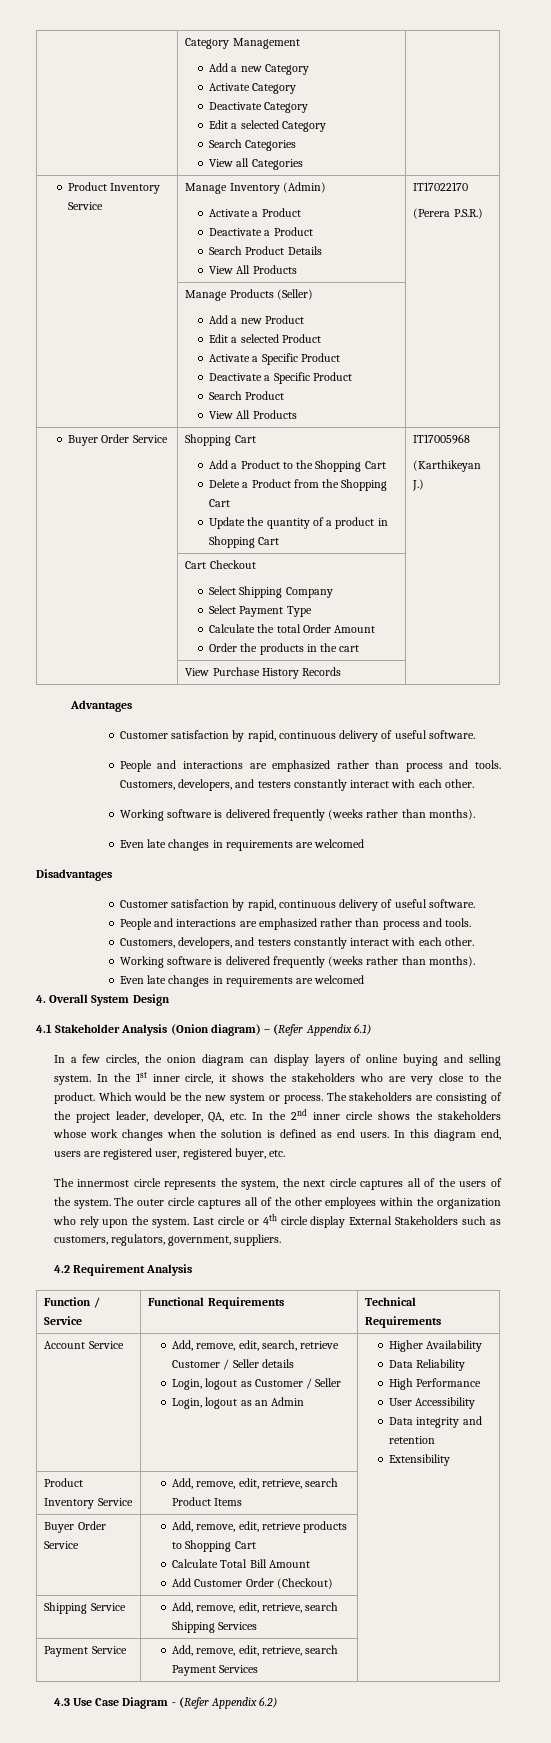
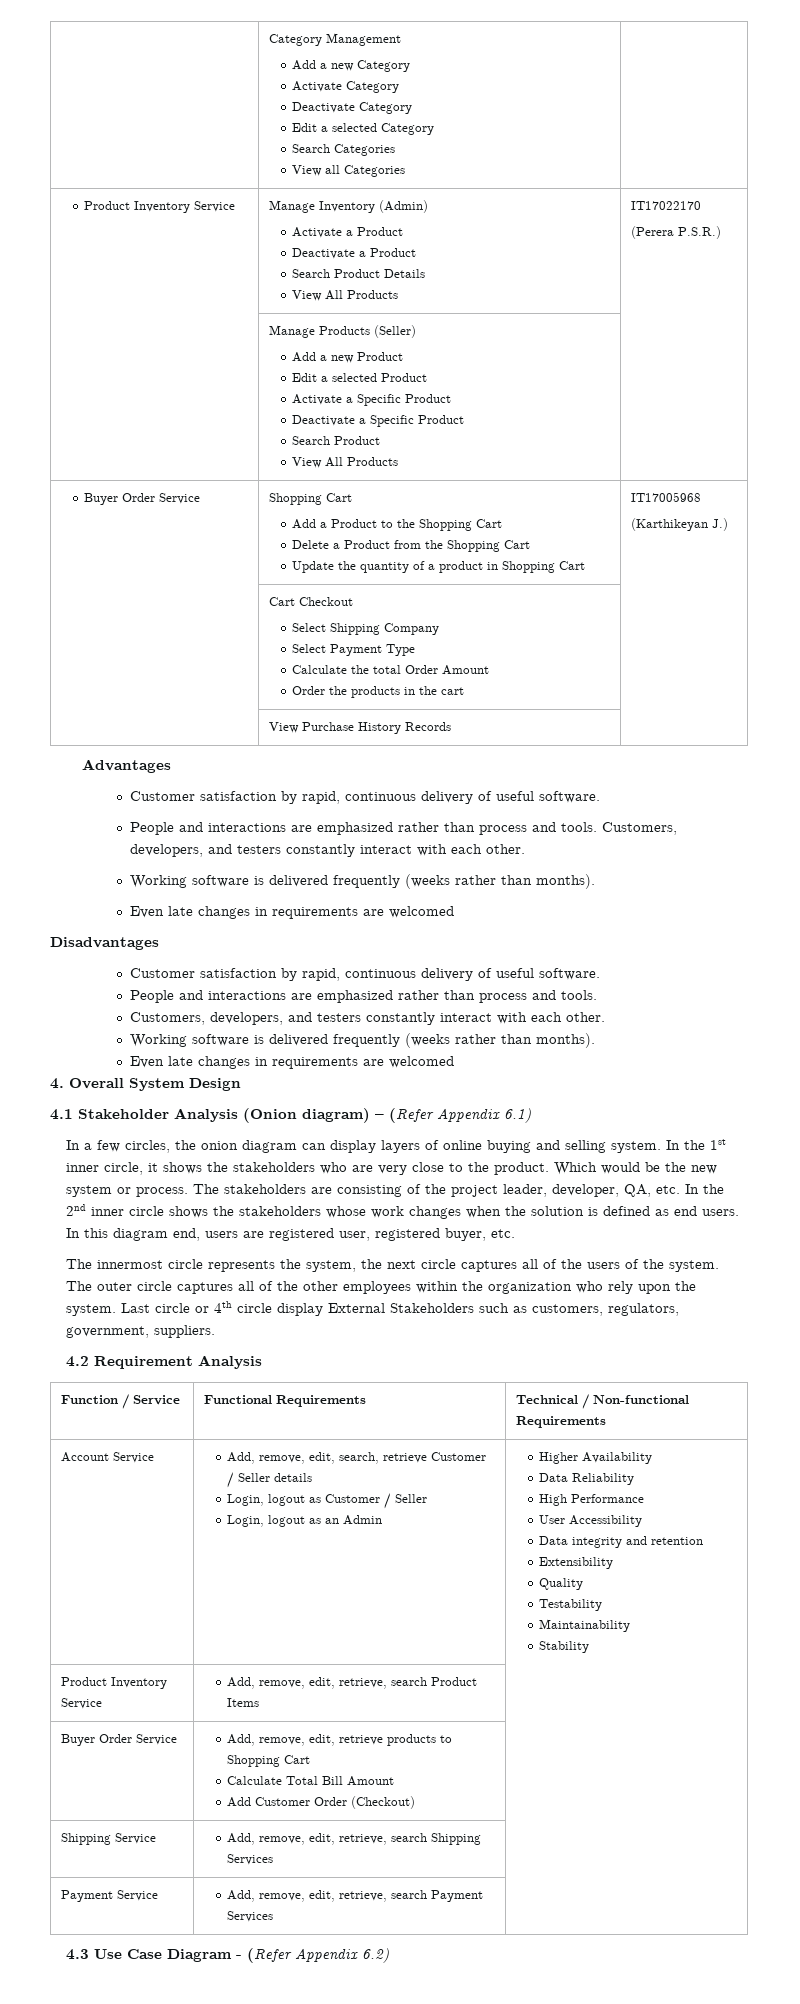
- Function / Service | Functional Requirements | Technical Requirements
+ Function / Service | Functional Requirements | Technical / Non-functional Requirements
  Account Service | Add, remove, edit, search, retrieve Customer / Seller details
  Login, logout as Customer / Seller
  Login, logout as an Admin | Higher Availability
  Data Reliability
  High Performance
  User Accessibility
  Data integrity and retention
  Extensibility
+ Quality
+ Testability
+ Maintainability
+ Stability

